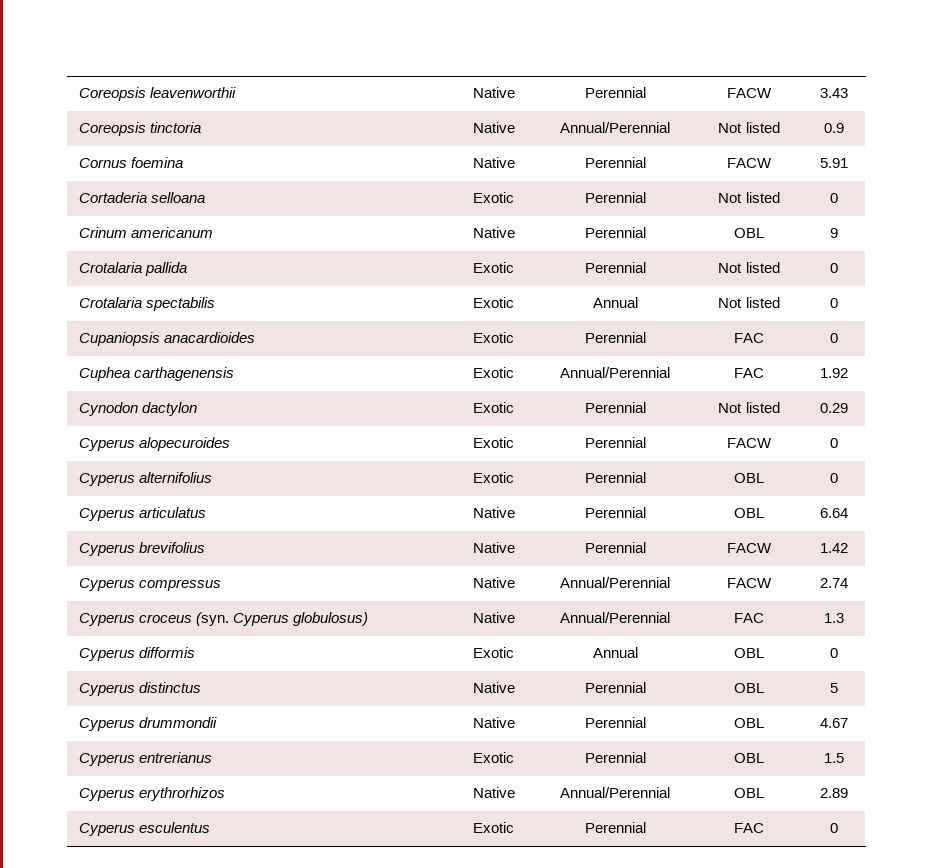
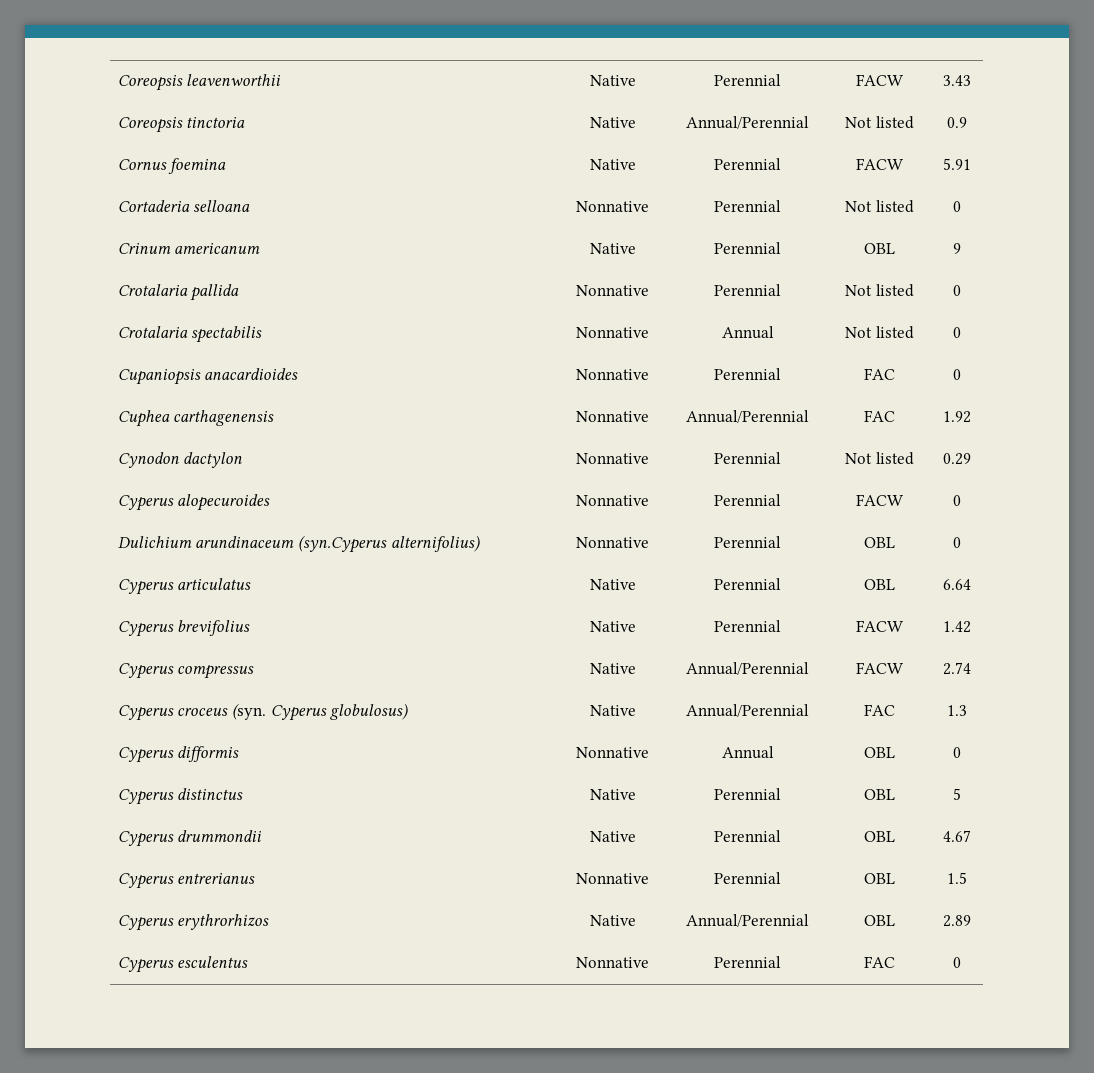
- Cortaderia selloana | Exotic | Perennial | Not listed | 0
+ Cortaderia selloana | Nonnative | Perennial | Not listed | 0
- Crotalaria pallida | Exotic | Perennial | Not listed | 0
+ Crotalaria pallida | Nonnative | Perennial | Not listed | 0
- Crotalaria spectabilis | Exotic | Annual | Not listed | 0
+ Crotalaria spectabilis | Nonnative | Annual | Not listed | 0
- Cupaniopsis anacardioides | Exotic | Perennial | FAC | 0
+ Cupaniopsis anacardioides | Nonnative | Perennial | FAC | 0
- Cuphea carthagenensis | Exotic | Annual/Perennial | FAC | 1.92
+ Cuphea carthagenensis | Nonnative | Annual/Perennial | FAC | 1.92
- Cynodon dactylon | Exotic | Perennial | Not listed | 0.29
+ Cynodon dactylon | Nonnative | Perennial | Not listed | 0.29
- Cyperus alopecuroides | Exotic | Perennial | FACW | 0
+ Cyperus alopecuroides | Nonnative | Perennial | FACW | 0
- Cyperus alternifolius | Exotic | Perennial | OBL | 0
+ Dulichium arundinaceum (syn.Cyperus alternifolius) | Nonnative | Perennial | OBL | 0
- Cyperus difformis | Exotic | Annual | OBL | 0
+ Cyperus difformis | Nonnative | Annual | OBL | 0
- Cyperus entrerianus | Exotic | Perennial | OBL | 1.5
+ Cyperus entrerianus | Nonnative | Perennial | OBL | 1.5
- Cyperus esculentus | Exotic | Perennial | FAC | 0
+ Cyperus esculentus | Nonnative | Perennial | FAC | 0

